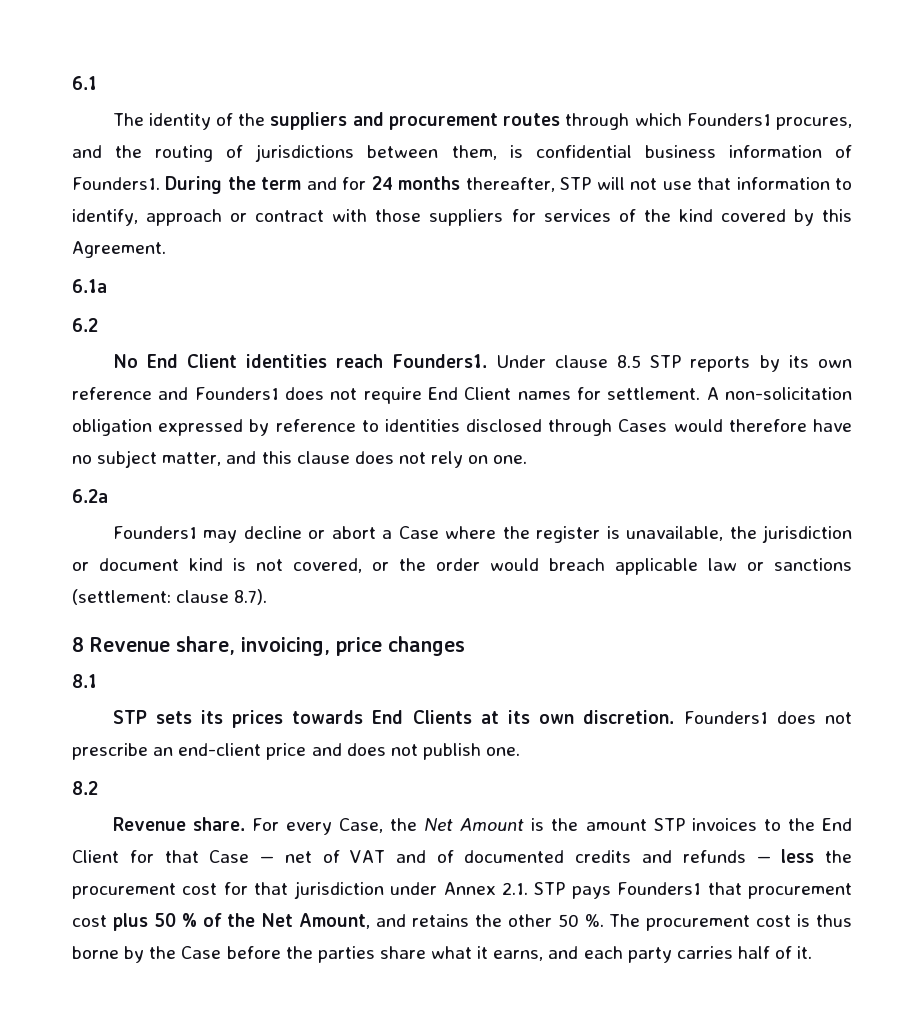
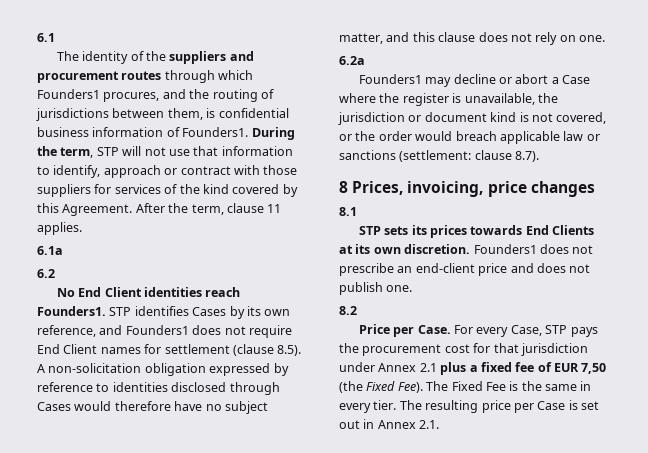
- During the term and for 24 months thereafter, STP will not use that information to identify, approach or contract with those suppliers for services of the kind covered by this Agreement.
+ During the term, STP will not use that information to identify, approach or contract with those suppliers for services of the kind covered by this Agreement. After the term, clause 11 applies.
- Under clause 8.5 STP reports by its own reference and Founders1 does not require End Client names for settlement. A non-solicitation obligation expressed by reference to identities disclosed through Cases would therefore have no subject matter, and this clause does not rely on one.
+ STP identifies Cases by its own reference, and Founders1 does not require End Client names for settlement (clause 8.5). A non-solicitation obligation expressed by reference to identities disclosed through Cases would therefore have no subject matter, and this clause does not rely on one.
- 8 Revenue share, invoicing, price changes
+ 8 Prices, invoicing, price changes
- Revenue share. For every Case, the Net Amount is the amount STP invoices to the End Client for that Case — net of VAT and of documented credits and refunds — less the procurement cost for that jurisdiction under Annex 2.1. STP pays Founders1 that procurement cost plus 50 % of the Net Amount, and retains the other 50 %. The procurement cost is thus borne by the Case before the parties share what it earns, and each party carries half of it.
+ Price per Case. For every Case, STP pays the procurement cost for that jurisdiction under Annex 2.1 plus a fixed fee of EUR 7,50 (the Fixed Fee). The Fixed Fee is the same in every tier. The resulting price per Case is set out in Annex 2.1.

